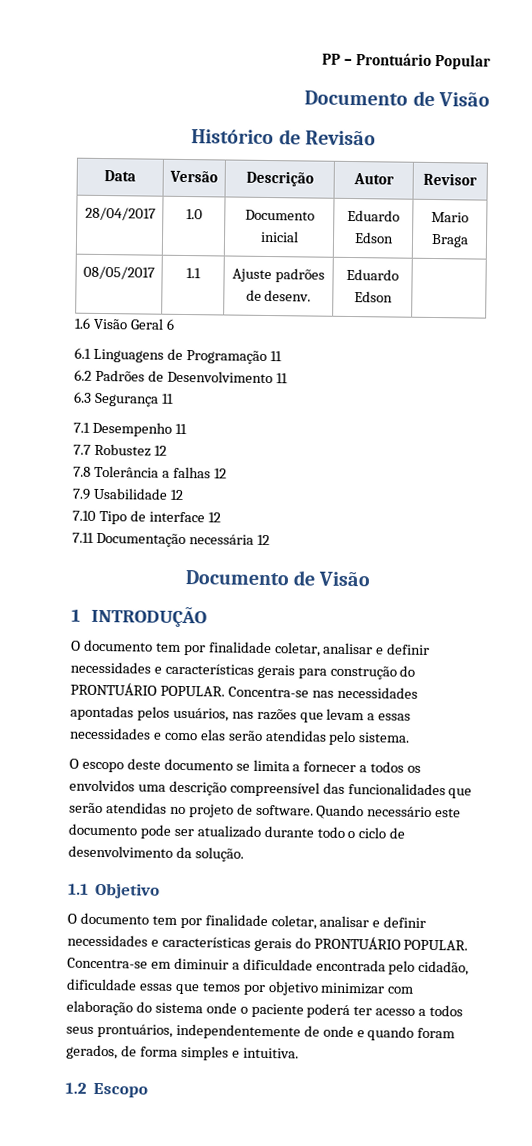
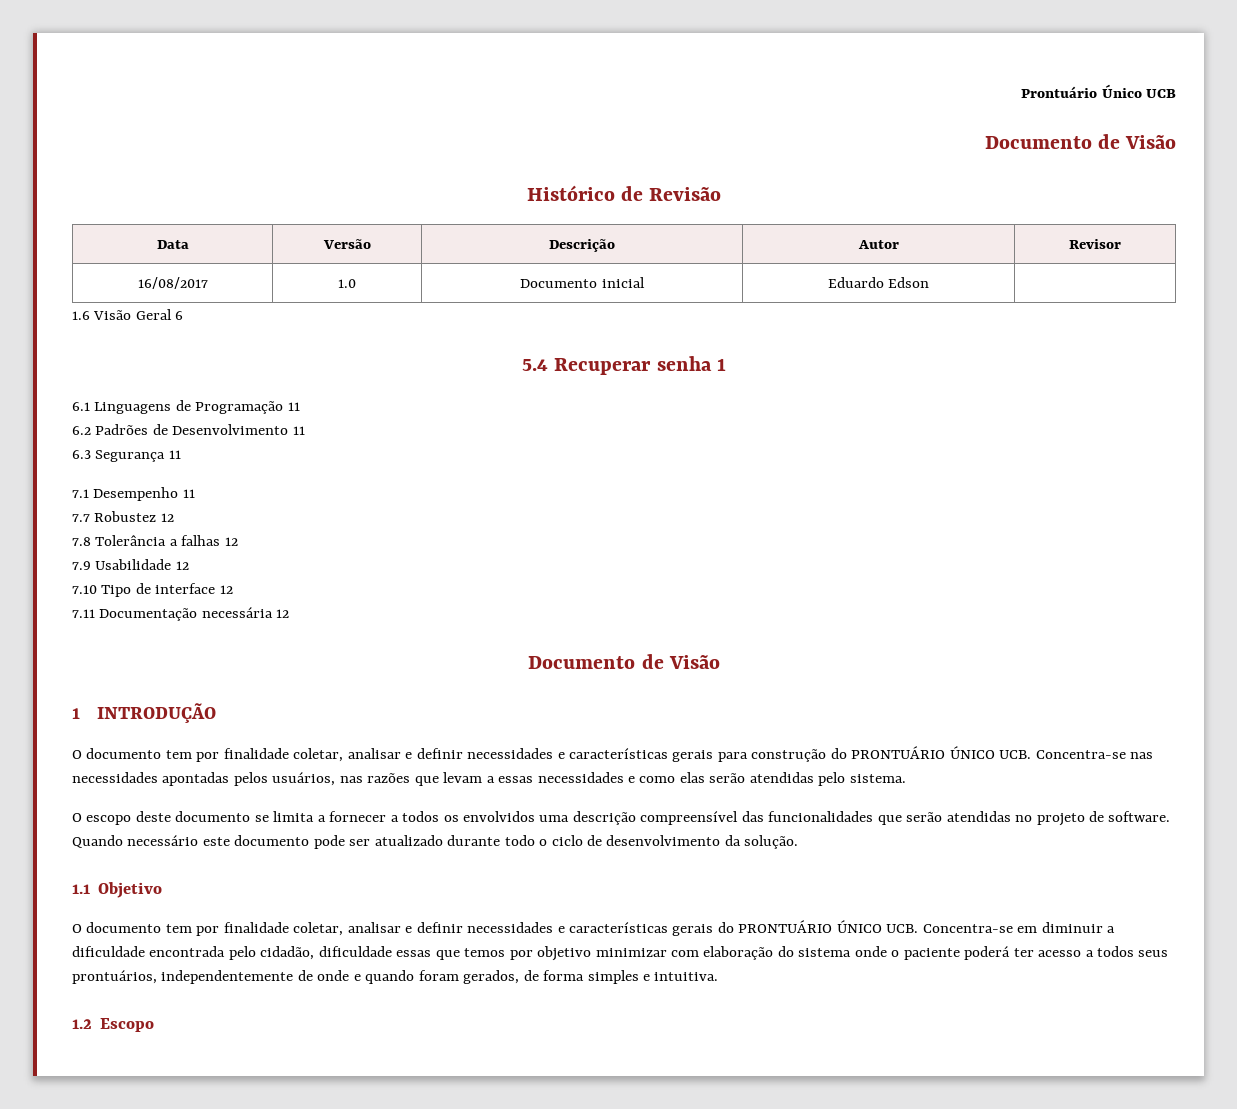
- PP – Prontuário Popular
+ Prontuário Único UCB
- 28/04/2017 | 1.0 | Documento inicial | Eduardo Edson | Mario Braga
- 08/05/2017 | 1.1 | Ajuste padrões de desenv. | Eduardo Edson |
+ 16/08/2017 | 1.0 | Documento inicial | Eduardo Edson |
+ 5.4 Recuperar senha 1
- O documento tem por finalidade coletar, analisar e definir necessidades e características gerais para construção do PRONTUÁRIO POPULAR. Concentra-se nas necessidades apontadas pelos usuários, nas razões que levam a essas necessidades e como elas serão atendidas pelo sistema.
+ O documento tem por finalidade coletar, analisar e definir necessidades e características gerais para construção do PRONTUÁRIO ÚNICO UCB. Concentra-se nas necessidades apontadas pelos usuários, nas razões que levam a essas necessidades e como elas serão atendidas pelo sistema.
- O documento tem por finalidade coletar, analisar e definir necessidades e características gerais do PRONTUÁRIO POPULAR. Concentra-se em diminuir a dificuldade encontrada pelo cidadão, dificuldade essas que temos por objetivo minimizar com elaboração do sistema onde o paciente poderá ter acesso a todos seus prontuários, independentemente de onde e quando foram gerados, de forma simples e intuitiva.
+ O documento tem por finalidade coletar, analisar e definir necessidades e características gerais do PRONTUÁRIO ÚNICO UCB. Concentra-se em diminuir a dificuldade encontrada pelo cidadão, dificuldade essas que temos por objetivo minimizar com elaboração do sistema onde o paciente poderá ter acesso a todos seus prontuários, independentemente de onde e quando foram gerados, de forma simples e intuitiva.

